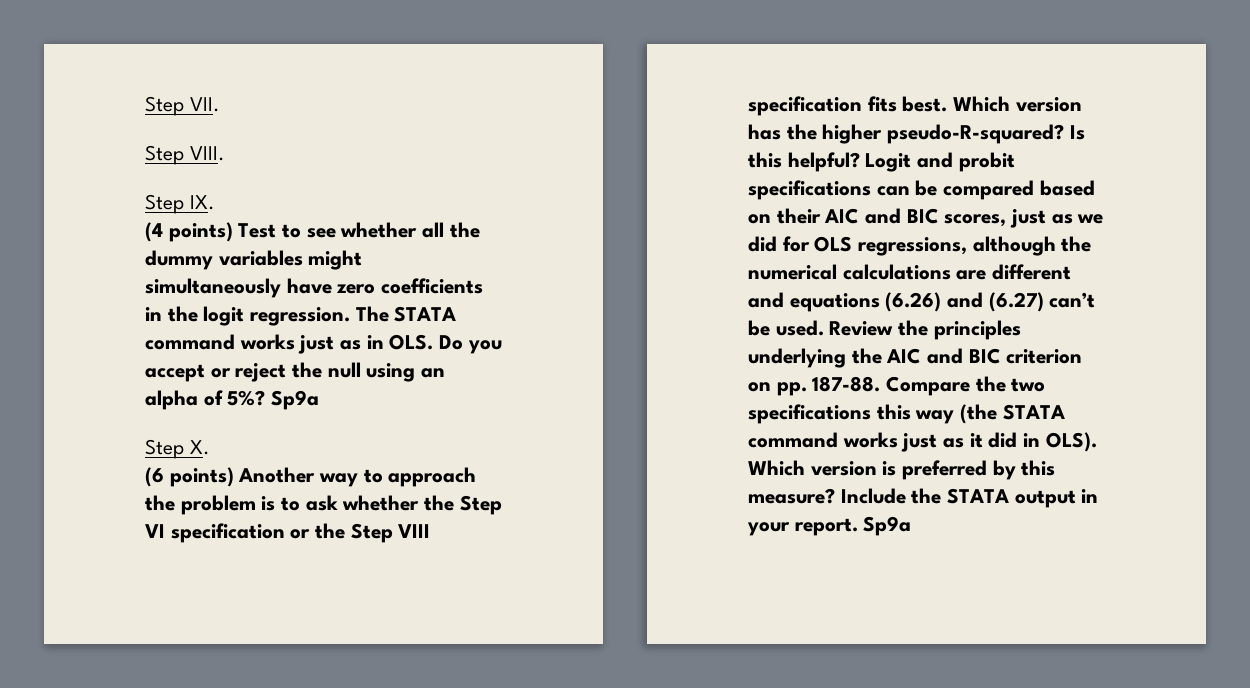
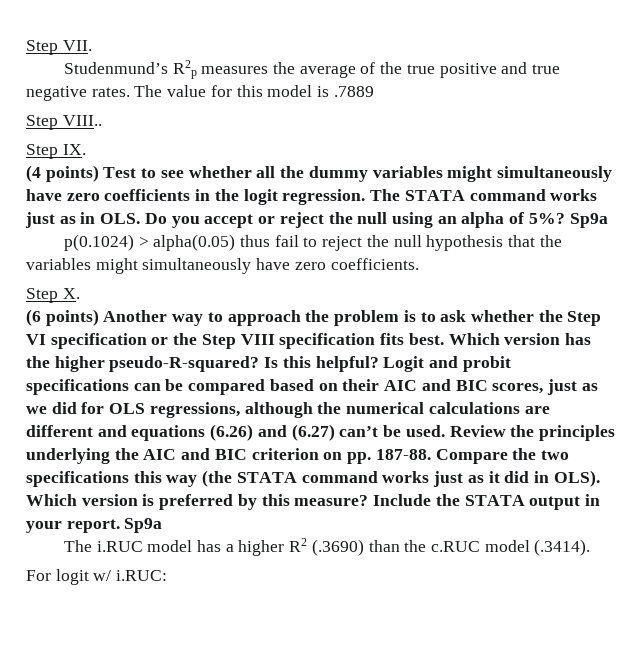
- Step VIII.
+ Studenmund’s R2p measures the average of the true positive and true negative rates. The value for this model is .7889
+ Step VIII..
+ p(0.1024) > alpha(0.05) thus fail to reject the null hypothesis that the variables might simultaneously have zero coefficients.
+ The i.RUC model has a higher R2 (.3690) than the c.RUC model (.3414).
+ For logit w/ i.RUC:

